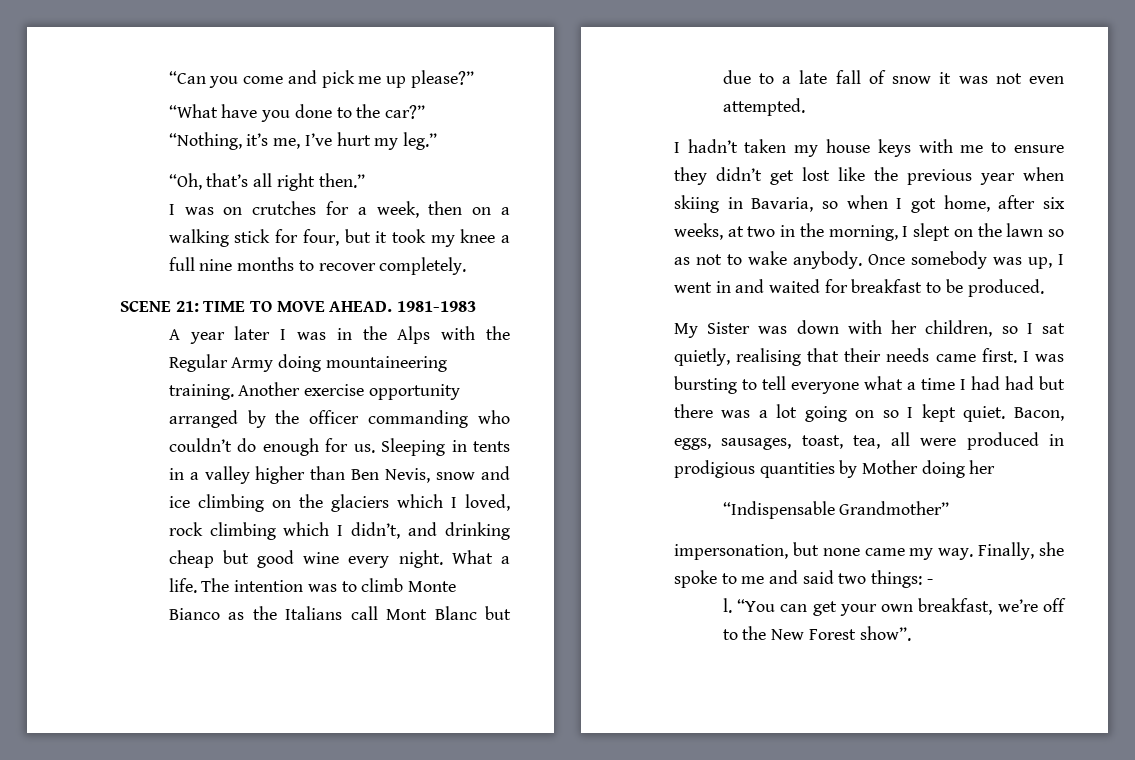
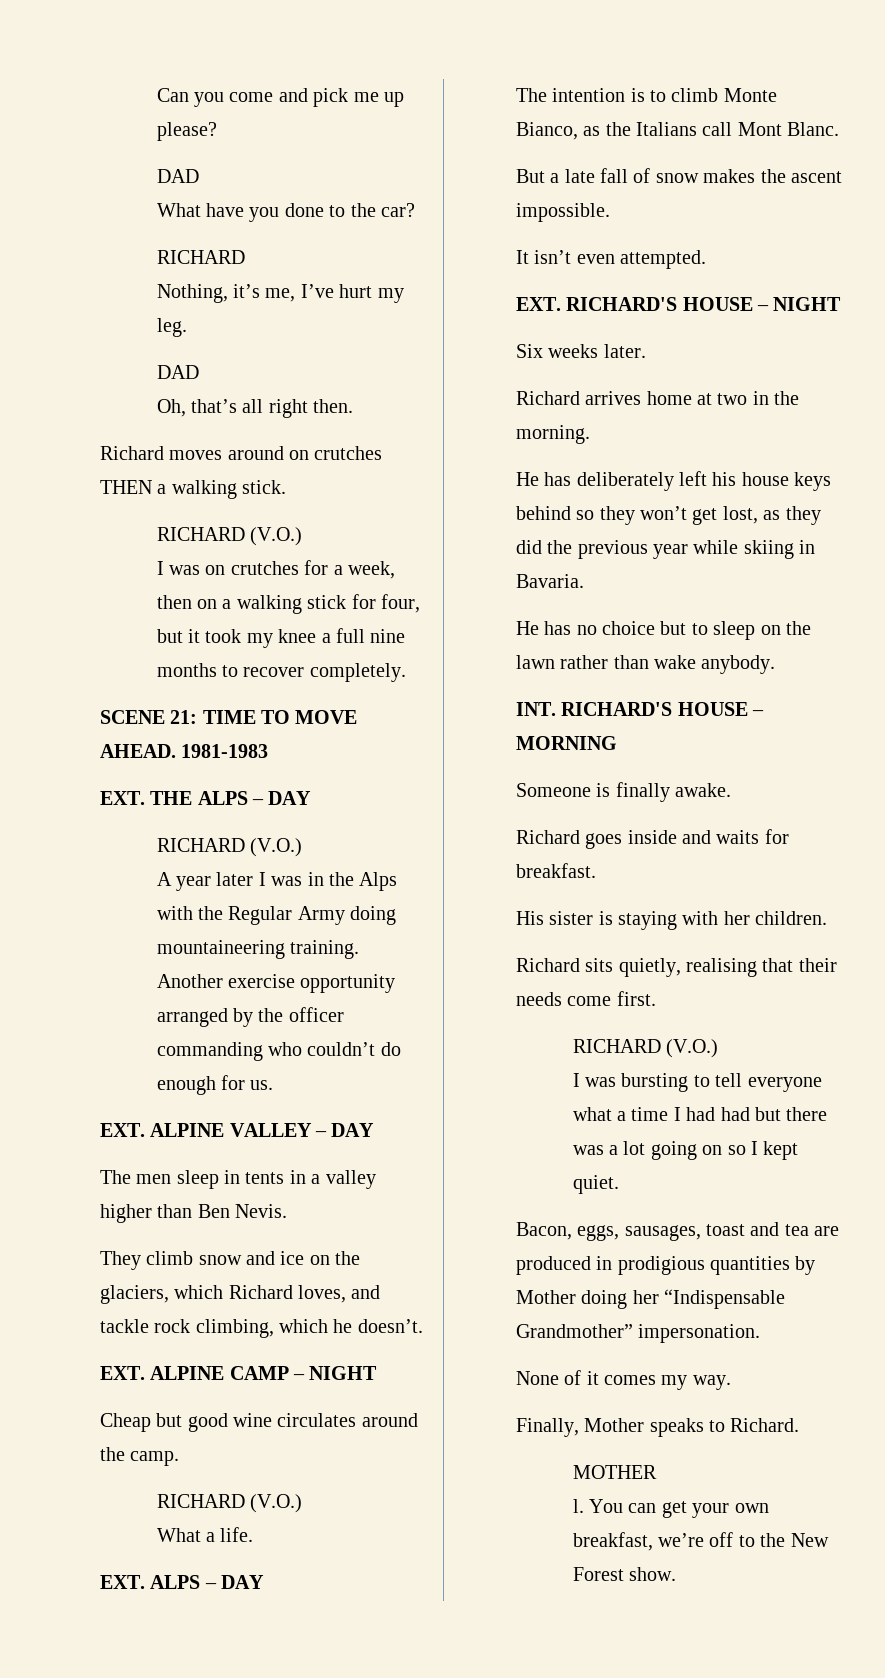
- “Can you come and pick me up please?”
- “What have you done to the car?”
- “Nothing, it’s me, I’ve hurt my leg.”
- “Oh, that’s all right then.”
+ Can you come and pick me up please?
+ DAD
+ What have you done to the car?
+ RICHARD
+ Nothing, it’s me, I’ve hurt my leg.
+ DAD
+ Oh, that’s all right then.
+ Richard moves around on crutches THEN a walking stick.
+ RICHARD (V.O.)
+ EXT. THE ALPS – DAY
+ RICHARD (V.O.)
- Another exercise opportunity arranged by the officer commanding who couldn’t do enough for us. Sleeping in tents in a valley higher than Ben Nevis, snow and ice climbing on the glaciers which I loved, rock climbing which I didn’t, and drinking cheap but good wine every night. What a life. The intention was to climb Monte Bianco as the Italians call Mont Blanc but due to a late fall of snow it was not even attempted.
- I hadn’t taken my house keys with me to ensure they didn’t get lost like the previous year when skiing in Bavaria, so when I got home, after six weeks, at two in the morning, I slept on the lawn so as not to wake anybody. Once somebody was up, I went in and waited for breakfast to be produced.
- My Sister was down with her children, so I sat quietly, realising that their needs came first. I was bursting to tell everyone what a time I had had but there was a lot going on so I kept quiet. Bacon, eggs, sausages, toast, tea, all were produced in prodigious quantities by Mother doing her
- “Indispensable Grandmother”
- impersonation, but none came my way. Finally, she spoke to me and said two things: -
+ Another exercise opportunity arranged by the officer commanding who couldn’t do enough for us.
+ EXT. ALPINE VALLEY – DAY
+ The men sleep in tents in a valley higher than Ben Nevis.
+ They climb snow and ice on the glaciers, which Richard loves, and tackle rock climbing, which he doesn’t.
+ EXT. ALPINE CAMP – NIGHT
+ Cheap but good wine circulates around the camp.
+ RICHARD (V.O.)
+ What a life.
+ EXT. ALPS – DAY
+ The intention is to climb Monte Bianco, as the Italians call Mont Blanc.
+ But a late fall of snow makes the ascent impossible.
+ It isn’t even attempted.
+ EXT. RICHARD'S HOUSE – NIGHT
+ Six weeks later.
+ Richard arrives home at two in the morning.
+ He has deliberately left his house keys behind so they won’t get lost, as they did the previous year while skiing in Bavaria.
+ He has no choice but to sleep on the lawn rather than wake anybody.
+ INT. RICHARD'S HOUSE – MORNING
+ Someone is finally awake.
+ Richard goes inside and waits for breakfast.
+ His sister is staying with her children.
+ Richard sits quietly, realising that their needs come first.
+ RICHARD (V.O.)
+ I was bursting to tell everyone what a time I had had but there was a lot going on so I kept quiet.
+ Bacon, eggs, sausages, toast and tea are produced in prodigious quantities by Mother doing her “Indispensable Grandmother” impersonation.
+ None of it comes my way.
+ Finally, Mother speaks to Richard.
+ MOTHER
- “You can get your own breakfast, we’re off to the New Forest show”.
+ You can get your own breakfast, we’re off to the New Forest show.

